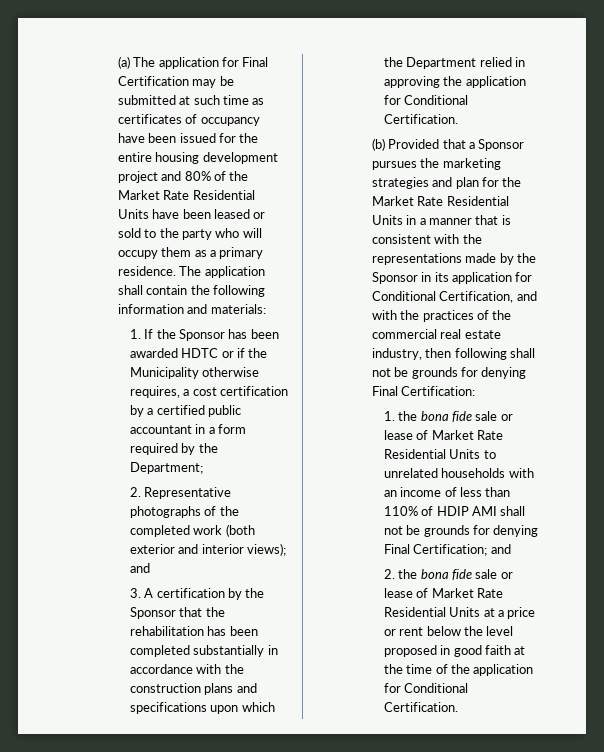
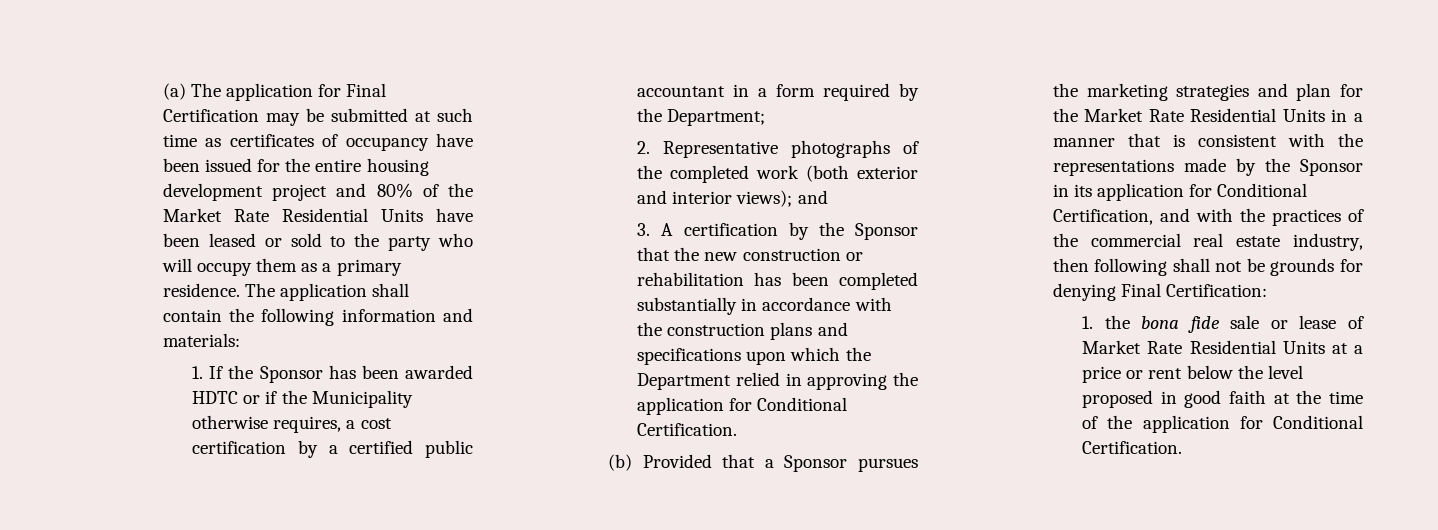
- 3. A certification by the Sponsor that the rehabilitation has been completed substantially in accordance with the construction plans and specifications upon which the Department relied in approving the application for Conditional Certification.
+ 3. A certification by the Sponsor that the new construction or rehabilitation has been completed substantially in accordance with the construction plans and specifications upon which the Department relied in approving the application for Conditional Certification.
- 1. the bona fide sale or lease of Market Rate Residential Units to unrelated households with an income of less than 110% of HDIP AMI shall not be grounds for denying Final Certification; and
- 2. the bona fide sale or lease of Market Rate Residential Units at a price or rent below the level proposed in good faith at the time of the application for Conditional Certification.
+ 1. the bona fide sale or lease of Market Rate Residential Units at a price or rent below the level proposed in good faith at the time of the application for Conditional Certification.

